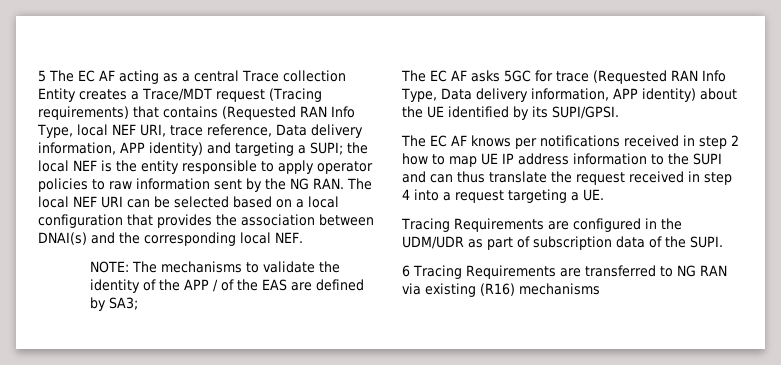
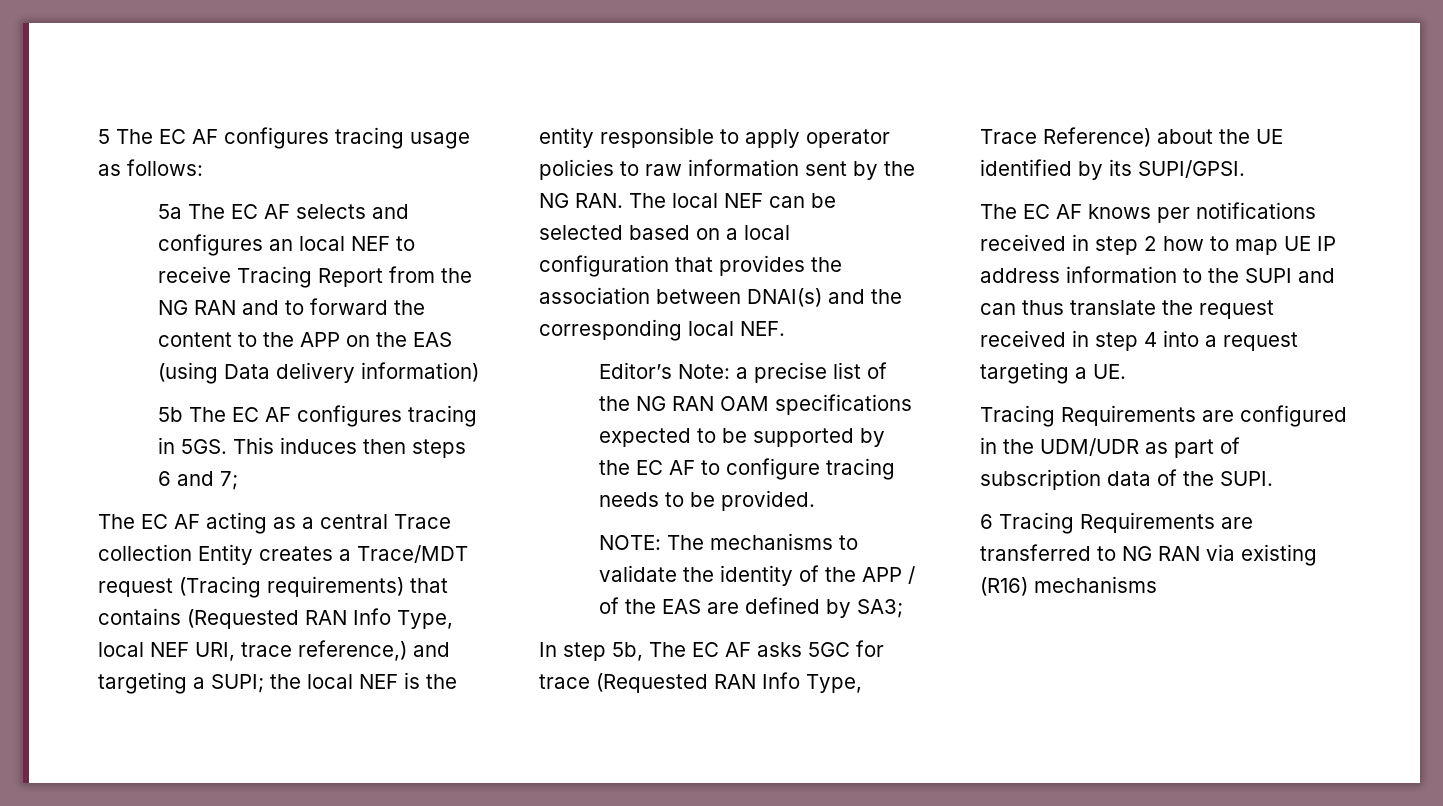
- 5 The EC AF acting as a central Trace collection Entity creates a Trace/MDT request (Tracing requirements) that contains (Requested RAN Info Type, local NEF URI, trace reference, Data delivery information, APP identity) and targeting a SUPI;
+ 5 The EC AF configures tracing usage as follows:
+ 5a The EC AF selects and configures an local NEF to receive Tracing Report from the NG RAN and to forward the content to the APP on the EAS (using Data delivery information)
+ 5b The EC AF configures tracing in 5GS. This induces then steps 6 and 7;
+ The EC AF acting as a central Trace collection Entity creates a Trace/MDT request (Tracing requirements) that contains (Requested RAN Info Type, local NEF URI, trace reference,) and targeting a SUPI;
- the local NEF is the entity responsible to apply operator policies to raw information sent by the NG RAN. The local NEF URI can be selected based on a local configuration that provides the association between DNAI(s) and the corresponding local NEF.
+ the local NEF is the entity responsible to apply operator policies to raw information sent by the NG RAN. The local NEF can be selected based on a local configuration that provides the association between DNAI(s) and the corresponding local NEF.
+ Editor’s Note: a precise list of the NG RAN OAM specifications expected to be supported by the EC AF to configure tracing needs to be provided.
- The EC AF asks 5GC for trace (Requested RAN Info Type, Data delivery information, APP identity) about the UE identified by its SUPI/GPSI.
+ In step 5b, The EC AF asks 5GC for trace (Requested RAN Info Type, Trace Reference) about the UE identified by its SUPI/GPSI.

